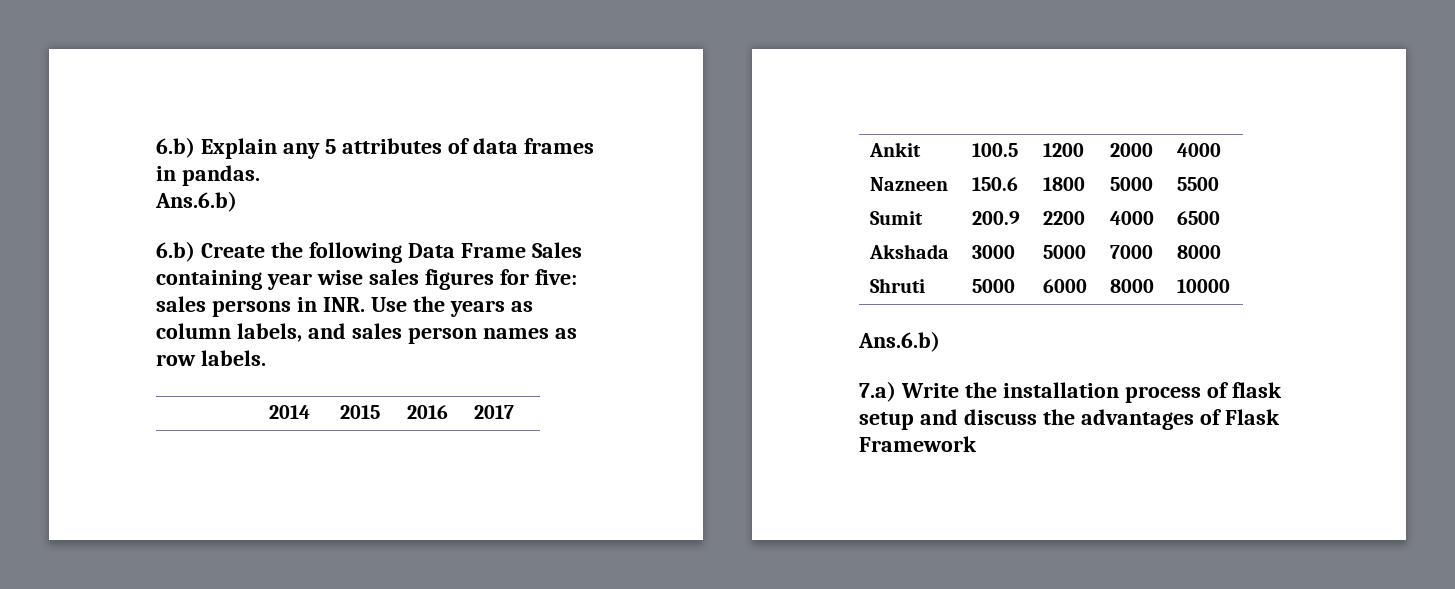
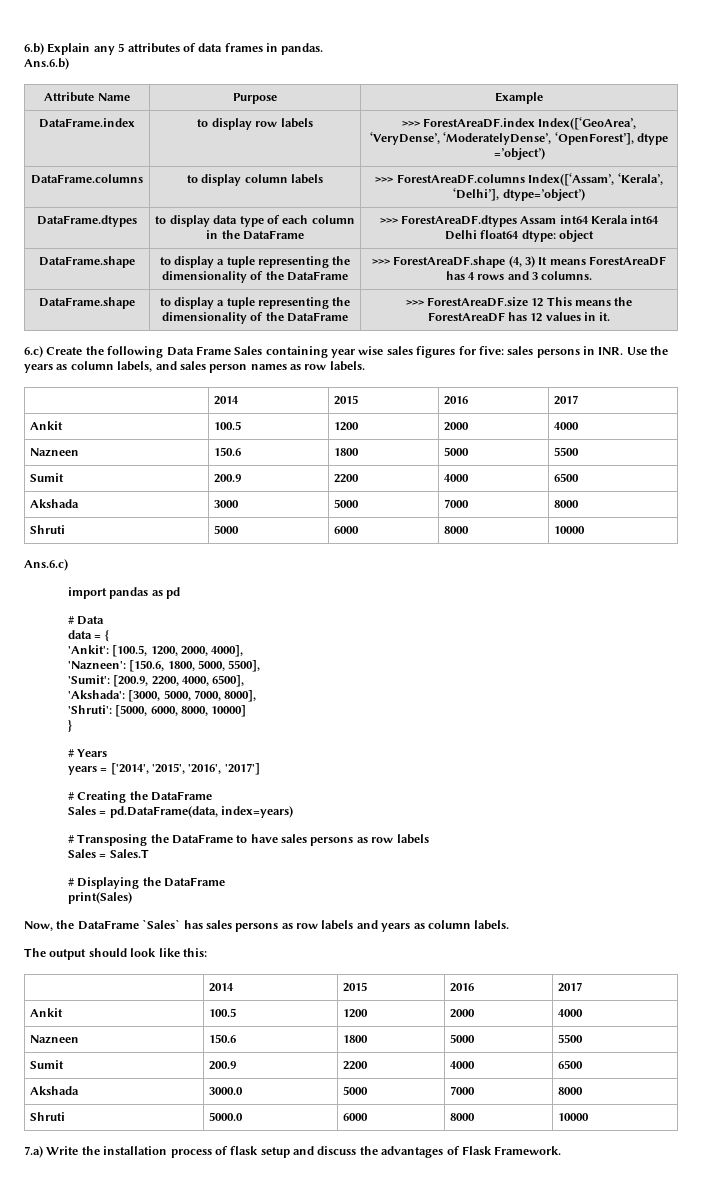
- 6.b) Create the following Data Frame Sales containing year wise sales figures for five: sales persons in INR. Use the years as column labels, and sales person names as row labels.
+ Attribute Name | Purpose | Example
+ DataFrame.index | to display row labels | >>> ForestAreaDF.index Index([‘GeoArea’, ‘VeryDense’, ‘ModeratelyDense’, ‘OpenForest’], dtype =’object’)
+ DataFrame.columns | to display column labels | >>> ForestAreaDF.columns Index([‘Assam’, ‘Kerala’, ‘Delhi’], dtype=’object’)
+ DataFrame.dtypes | to display data type of each column in the DataFrame | >>> ForestAreaDF.dtypes Assam int64 Kerala int64 Delhi float64 dtype: object
+ DataFrame.shape | to display a tuple representing the dimensionality of the DataFrame | >>> ForestAreaDF.shape (4, 3) It means ForestAreaDF has 4 rows and 3 columns.
+ DataFrame.shape | to display a tuple representing the dimensionality of the DataFrame | >>> ForestAreaDF.size 12 This means the ForestAreaDF has 12 values in it.
+ 6.c) Create the following Data Frame Sales containing year wise sales figures for five: sales persons in INR. Use the years as column labels, and sales person names as row labels.
  Shruti | 5000 | 6000 | 8000 | 10000
- Ans.6.b)
+ Ans.6.c)
+ import pandas as pd
+ # Data
+ data = {
+ 'Ankit': [100.5, 1200, 2000, 4000],
+ 'Nazneen': [150.6, 1800, 5000, 5500],
+ 'Sumit': [200.9, 2200, 4000, 6500],
+ 'Akshada': [3000, 5000, 7000, 8000],
+ 'Shruti': [5000, 6000, 8000, 10000]
+ }
+ # Years
+ years = ['2014', '2015', '2016', '2017']
+ # Creating the DataFrame
+ Sales = pd.DataFrame(data, index=years)
+ # Transposing the DataFrame to have sales persons as row labels
+ Sales = Sales.T
+ # Displaying the DataFrame
+ print(Sales)
+ Now, the DataFrame `Sales` has sales persons as row labels and years as column labels.
+ The output should look like this:
+ | 2014 | 2015 | 2016 | 2017
+ Ankit | 100.5 | 1200 | 2000 | 4000
+ Nazneen | 150.6 | 1800 | 5000 | 5500
+ Sumit | 200.9 | 2200 | 4000 | 6500
+ Akshada | 3000.0 | 5000 | 7000 | 8000
+ Shruti | 5000.0 | 6000 | 8000 | 10000
- 7.a) Write the installation process of flask setup and discuss the advantages of Flask Framework
+ 7.a) Write the installation process of flask setup and discuss the advantages of Flask Framework.

